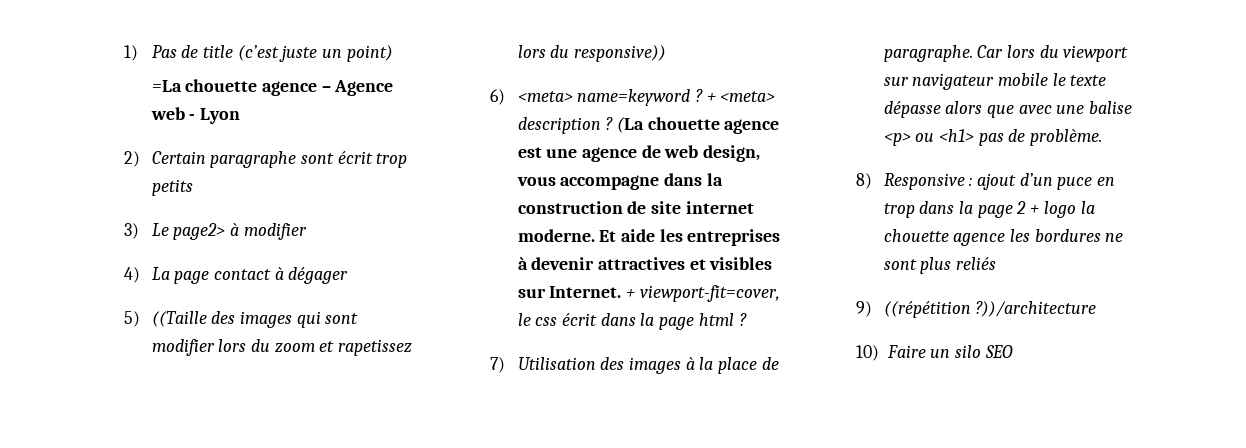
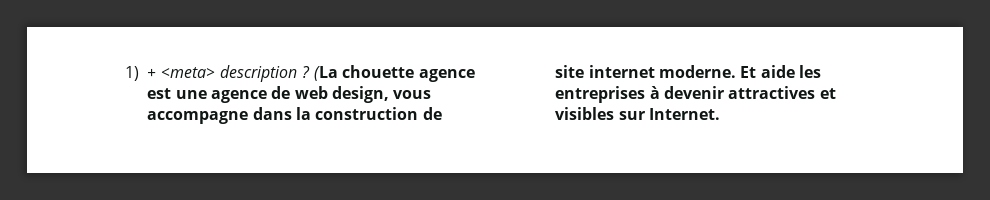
- 1) Pas de title (c’est juste un point)
- =La chouette agence – Agence web - Lyon
- 2) Certain paragraphe sont écrit trop petits
- 3) Le page2> à modifier
- 4) La page contact à dégager
- 5) ((Taille des images qui sont modifier lors du zoom et rapetissez lors du responsive))
- 6) <meta> name=keyword ? + <meta> description ?
+ 1) + <meta> description ?
- + viewport-fit=cover, le css écrit dans la page html ?
- 7) Utilisation des images à la place de paragraphe. Car lors du viewport sur navigateur mobile le texte dépasse alors que avec une balise <p> ou <h1> pas de problème.
- 8) Responsive : ajout d’un puce en trop dans la page 2 + logo la chouette agence les bordures ne sont plus reliés
- 9) ((répétition ?))/architecture
- 10) Faire un silo SEO

